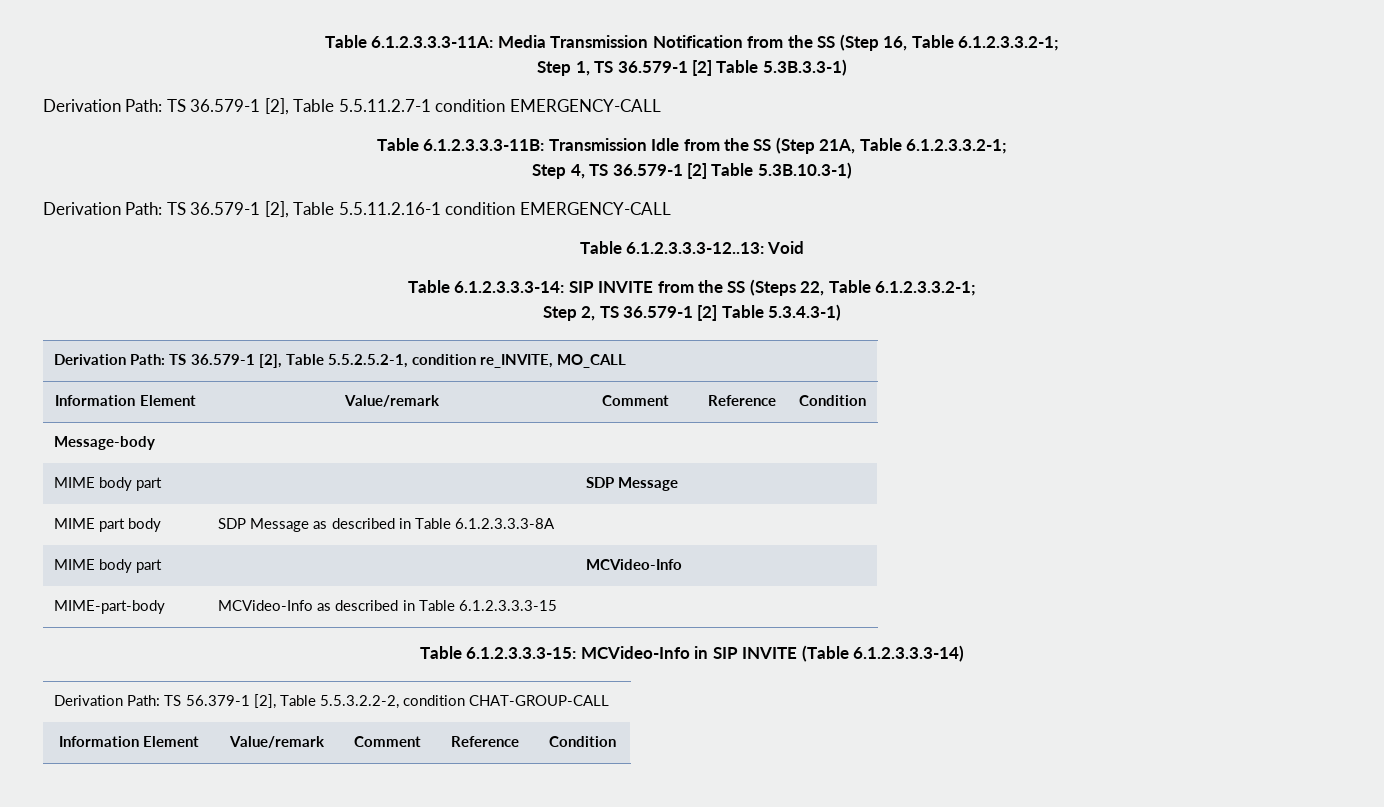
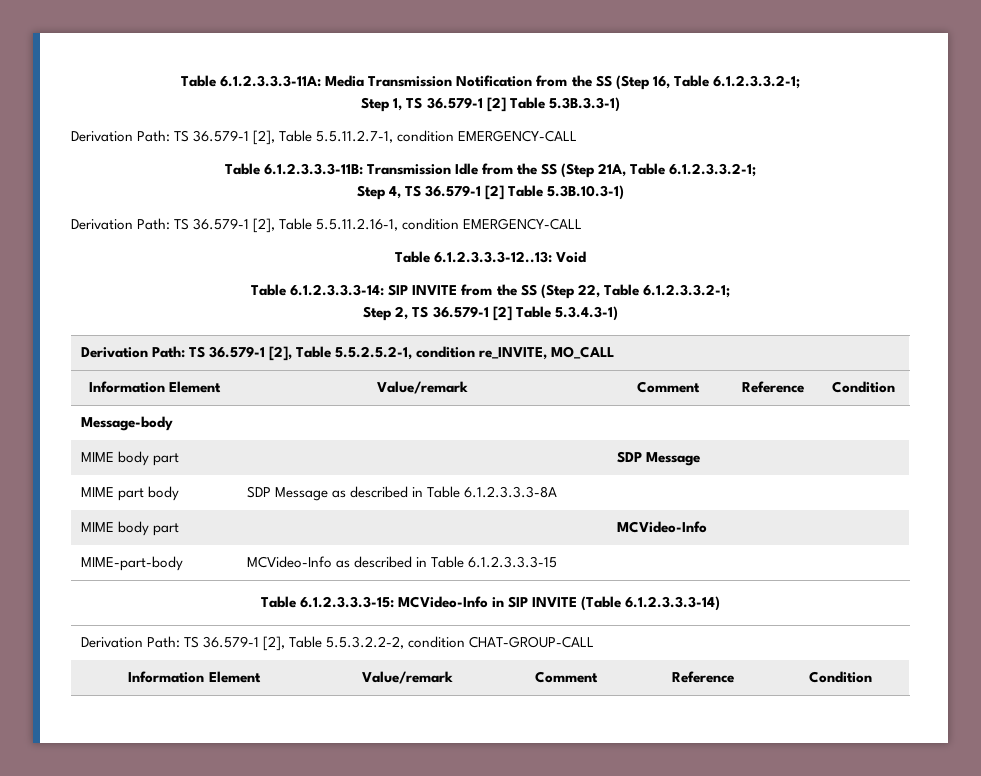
- Derivation Path: TS 36.579-1 [2], Table 5.5.11.2.7-1 condition EMERGENCY-CALL
+ Derivation Path: TS 36.579-1 [2], Table 5.5.11.2.7-1, condition EMERGENCY-CALL
- Derivation Path: TS 36.579-1 [2], Table 5.5.11.2.16-1 condition EMERGENCY-CALL
+ Derivation Path: TS 36.579-1 [2], Table 5.5.11.2.16-1, condition EMERGENCY-CALL
- Table 6.1.2.3.3.3-14: SIP INVITE from the SS (Steps 22, Table 6.1.2.3.3.2-1;
+ Table 6.1.2.3.3.3-14: SIP INVITE from the SS (Step 22, Table 6.1.2.3.3.2-1;
- Derivation Path: TS 56.379-1 [2], Table 5.5.3.2.2-2, condition CHAT-GROUP-CALL
+ Derivation Path: TS 36.579-1 [2], Table 5.5.3.2.2-2, condition CHAT-GROUP-CALL

